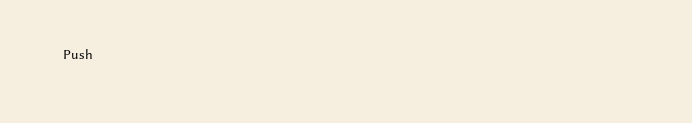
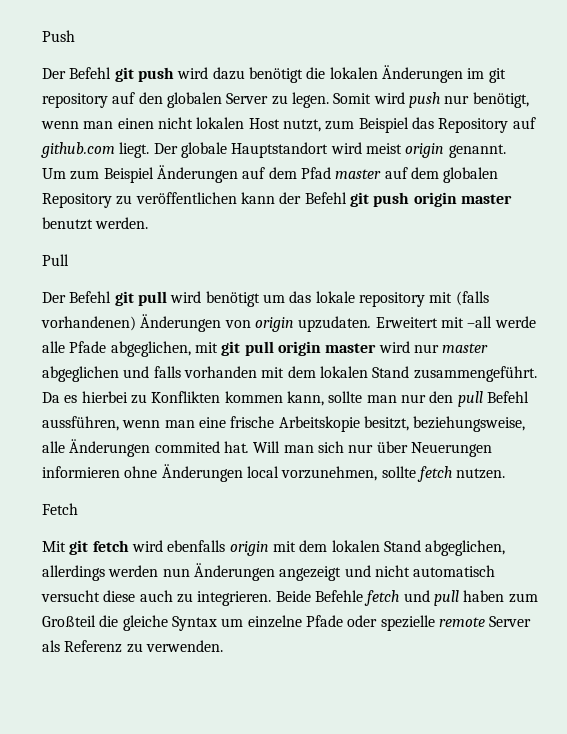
+ Der Befehl git push wird dazu benötigt die lokalen Änderungen im git repository auf den globalen Server zu legen. Somit wird push nur benötigt, wenn man einen nicht lokalen Host nutzt, zum Beispiel das Repository auf github.com liegt. Der globale Hauptstandort wird meist origin genannt.
+ Um zum Beispiel Änderungen auf dem Pfad master auf dem globalen Repository zu veröffentlichen kann der Befehl git push origin master benutzt werden.
+ Pull
+ Der Befehl git pull wird benötigt um das lokale repository mit (falls vorhandenen) Änderungen von origin upzudaten. Erweitert mit –all werde alle Pfade abgeglichen, mit git pull origin master wird nur master abgeglichen und falls vorhanden mit dem lokalen Stand zusammengeführt. Da es hierbei zu Konflikten kommen kann, sollte man nur den pull Befehl aussführen, wenn man eine frische Arbeitskopie besitzt, beziehungsweise, alle Änderungen commited hat. Will man sich nur über Neuerungen informieren ohne Änderungen local vorzunehmen, sollte fetch nutzen.
+ Fetch
+ Mit git fetch wird ebenfalls origin mit dem lokalen Stand abgeglichen, allerdings werden nun Änderungen angezeigt und nicht automatisch versucht diese auch zu integrieren. Beide Befehle fetch und pull haben zum Großteil die gleiche Syntax um einzelne Pfade oder spezielle remote Server als Referenz zu verwenden.

